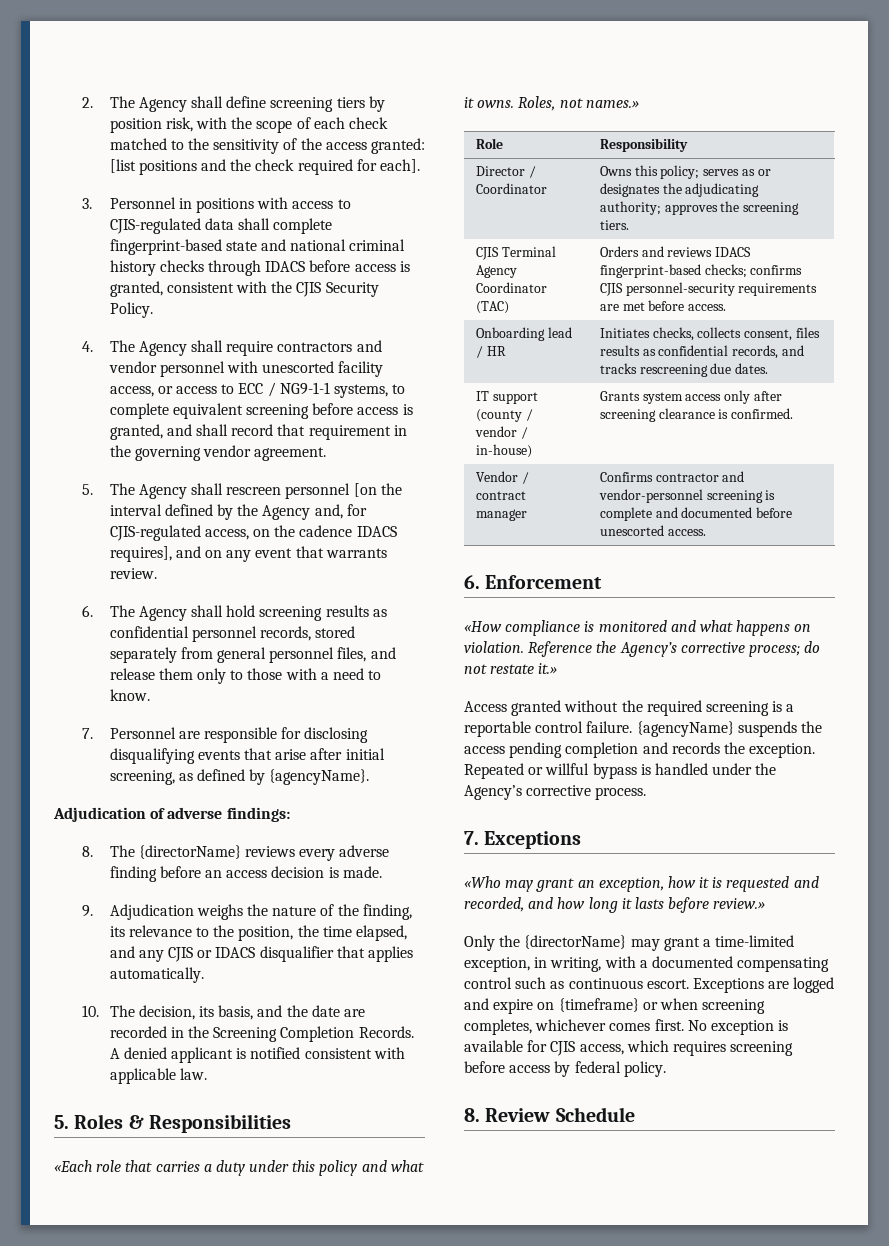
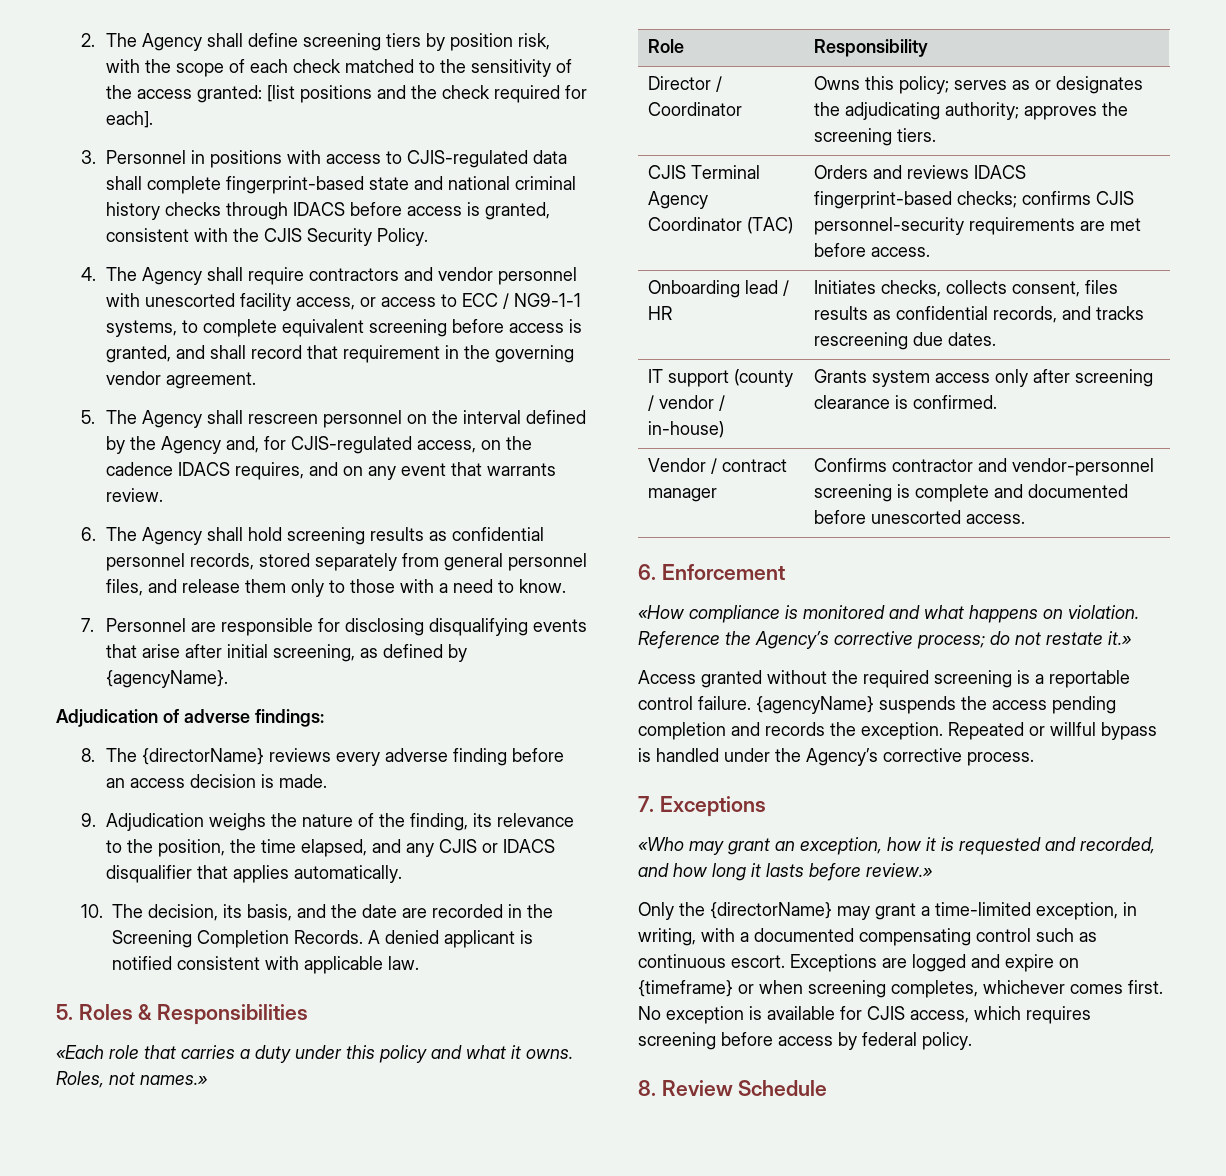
- 5. The Agency shall rescreen personnel [on the interval defined by the Agency and, for CJIS-regulated access, on the cadence IDACS requires], and on any event that warrants review.
+ 5. The Agency shall rescreen personnel on the interval defined by the Agency and, for CJIS-regulated access, on the cadence IDACS requires, and on any event that warrants review.

